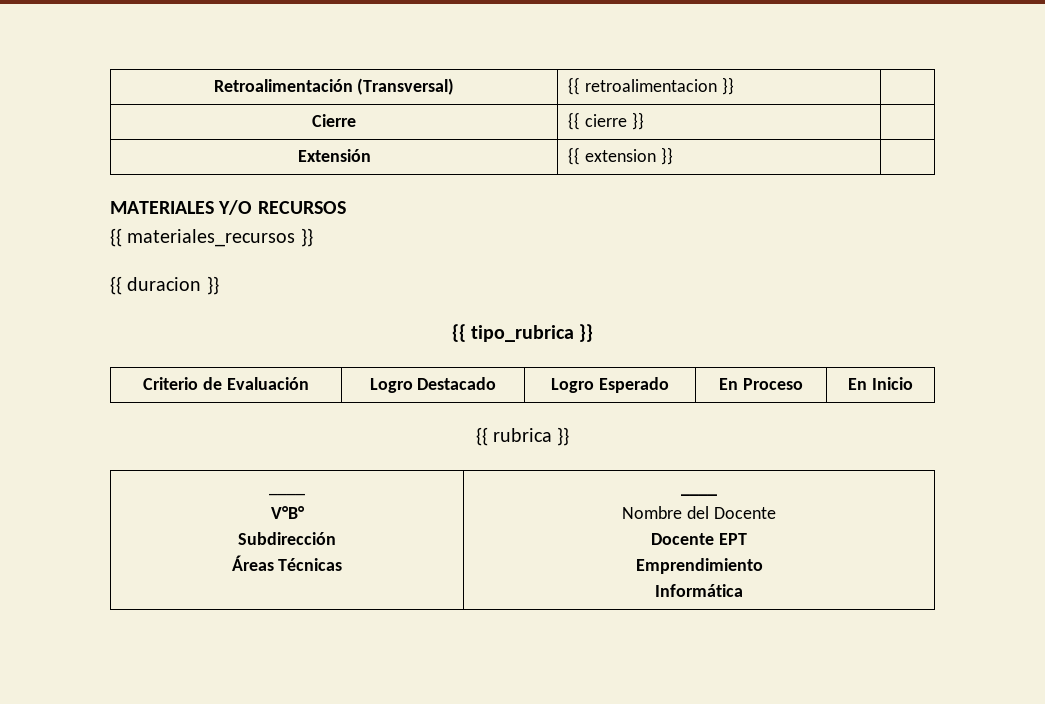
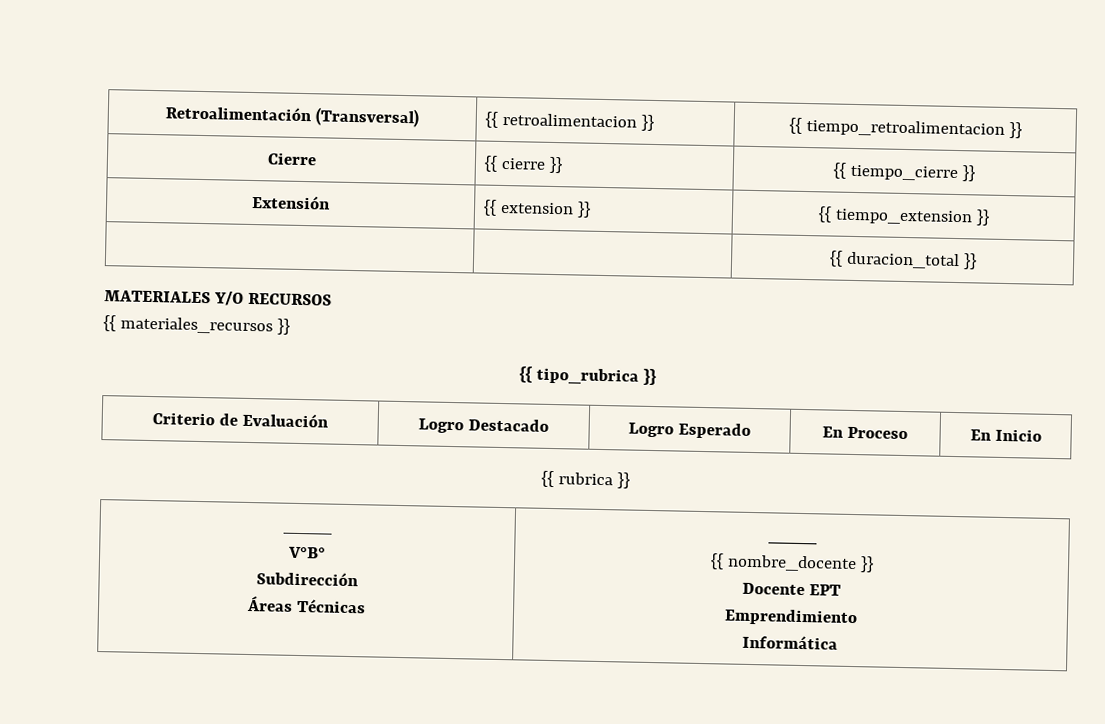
- Retroalimentación (Transversal) | {{ retroalimentacion }} |
+ Retroalimentación (Transversal) | {{ retroalimentacion }} | {{ tiempo_retroalimentacion }}
- Cierre | {{ cierre }} |
+ Cierre | {{ cierre }} | {{ tiempo_cierre }}
- Extensión | {{ extension }} |
+ Extensión | {{ extension }} | {{ tiempo_extension }}
+ | | {{ duracion_total }}
- {{ duracion }}
  {{ rubrica }}
  ____
  V°B°
  Subdirección
  Áreas Técnicas | ____
- Nombre del Docente
+ {{ nombre_docente }}

